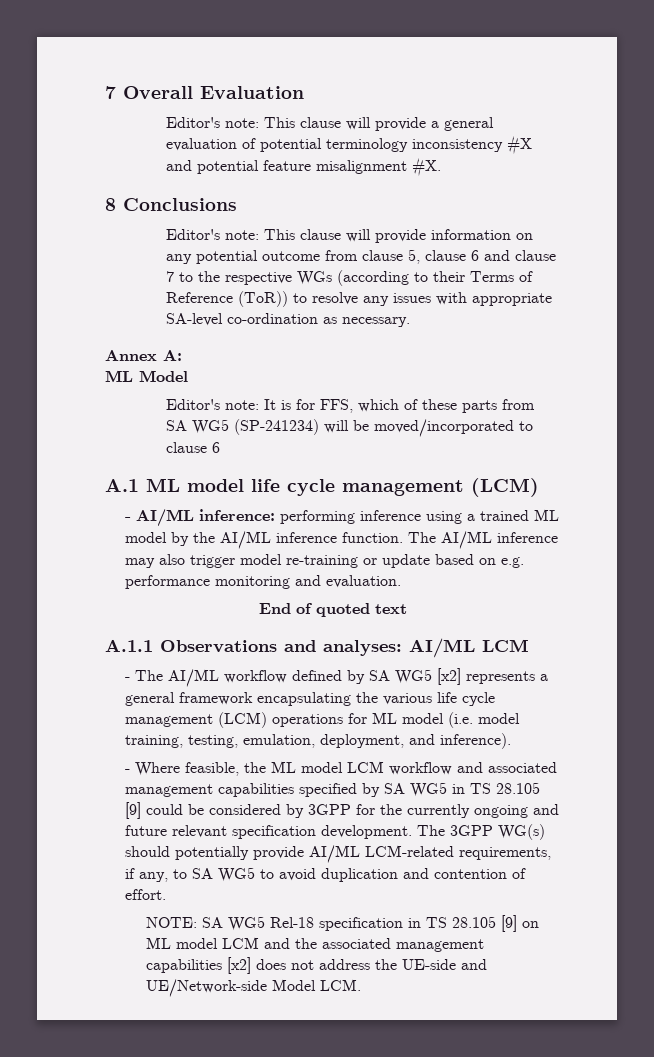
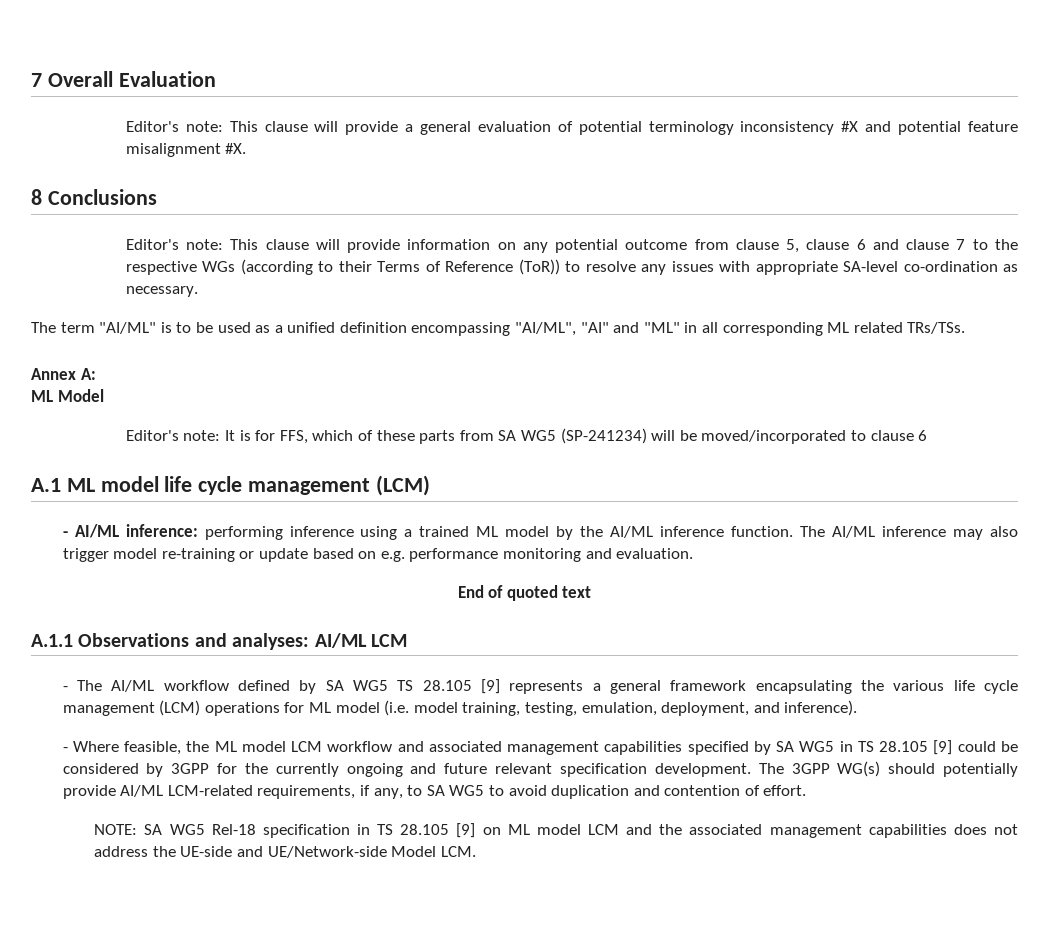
+ The term "AI/ML" is to be used as a unified definition encompassing "AI/ML", "AI" and "ML" in all corresponding ML related TRs/TSs.
- - The AI/ML workflow defined by SA WG5 [x2] represents a general framework encapsulating the various life cycle management (LCM) operations for ML model (i.e. model training, testing, emulation, deployment, and inference).
+ - The AI/ML workflow defined by SA WG5 TS 28.105 [9] represents a general framework encapsulating the various life cycle management (LCM) operations for ML model (i.e. model training, testing, emulation, deployment, and inference).
- NOTE: SA WG5 Rel-18 specification in TS 28.105 [9] on ML model LCM and the associated management capabilities [x2] does not address the UE-side and UE/Network-side Model LCM.
+ NOTE: SA WG5 Rel-18 specification in TS 28.105 [9] on ML model LCM and the associated management capabilities does not address the UE-side and UE/Network-side Model LCM.

